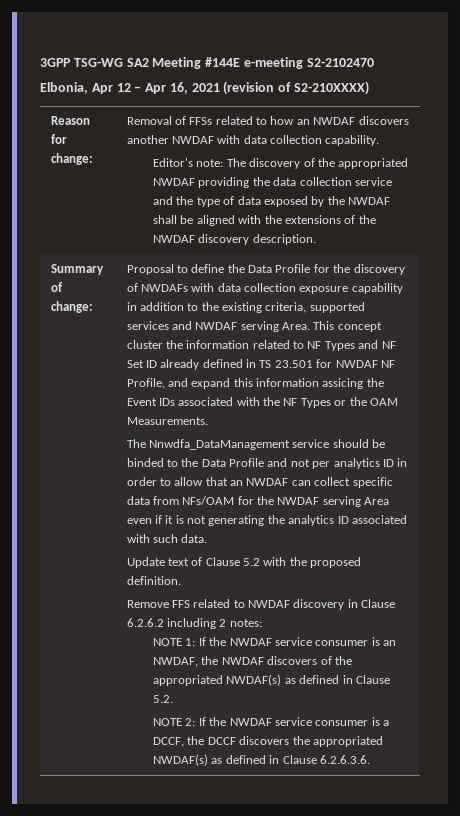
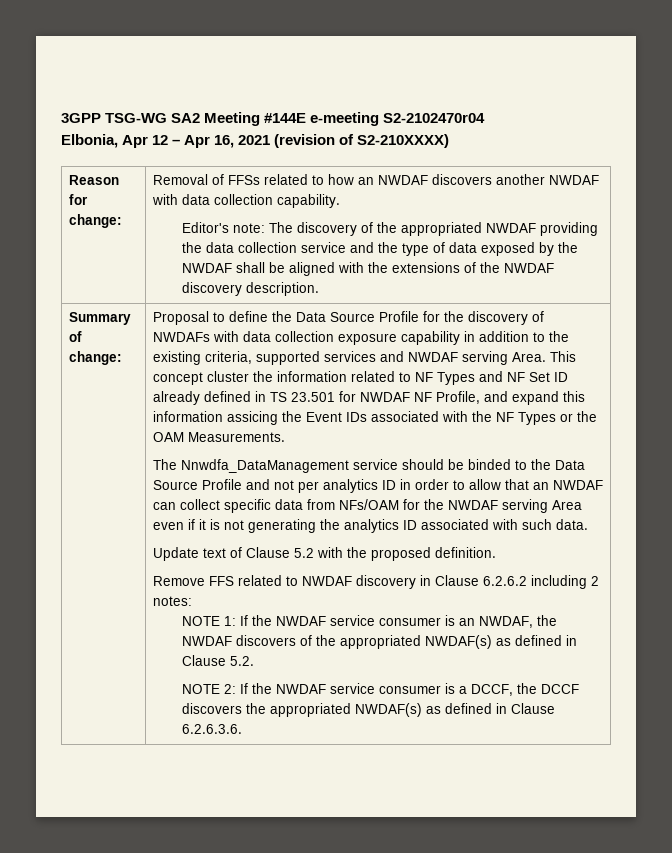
- 3GPP TSG-WG SA2 Meeting #144E e-meeting S2-2102470
+ 3GPP TSG-WG SA2 Meeting #144E e-meeting S2-2102470r04
- Proposal to define the Data Profile for the discovery of NWDAFs with data collection exposure capability in addition to the existing criteria, supported services and NWDAF serving Area.
+ Proposal to define the Data Source Profile for the discovery of NWDAFs with data collection exposure capability in addition to the existing criteria, supported services and NWDAF serving Area.
- The Nnwdfa_DataManagement service should be binded to the Data Profile and not per analytics ID in order to allow that an NWDAF can collect specific data from NFs/OAM for the NWDAF serving Area even if it is not generating the analytics ID associated with such data.
+ The Nnwdfa_DataManagement service should be binded to the Data Source Profile and not per analytics ID in order to allow that an NWDAF can collect specific data from NFs/OAM for the NWDAF serving Area even if it is not generating the analytics ID associated with such data.

